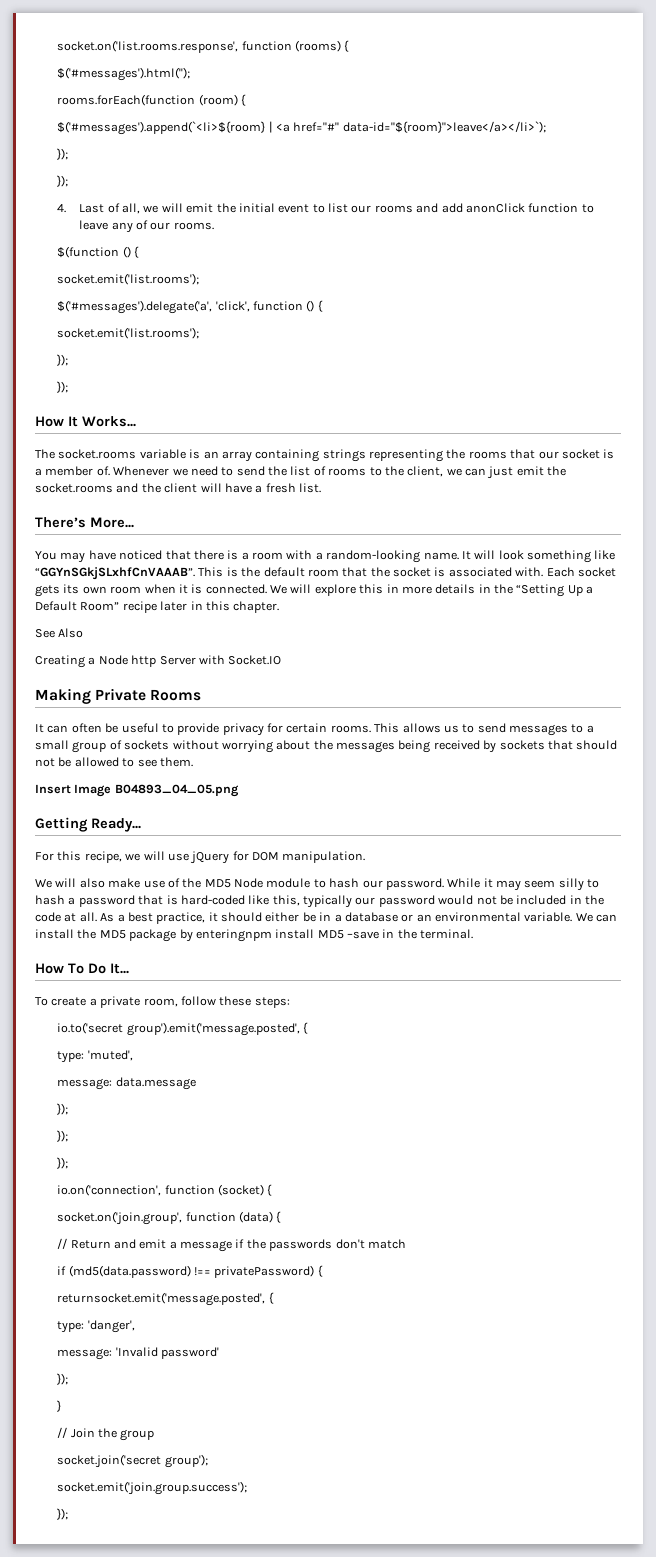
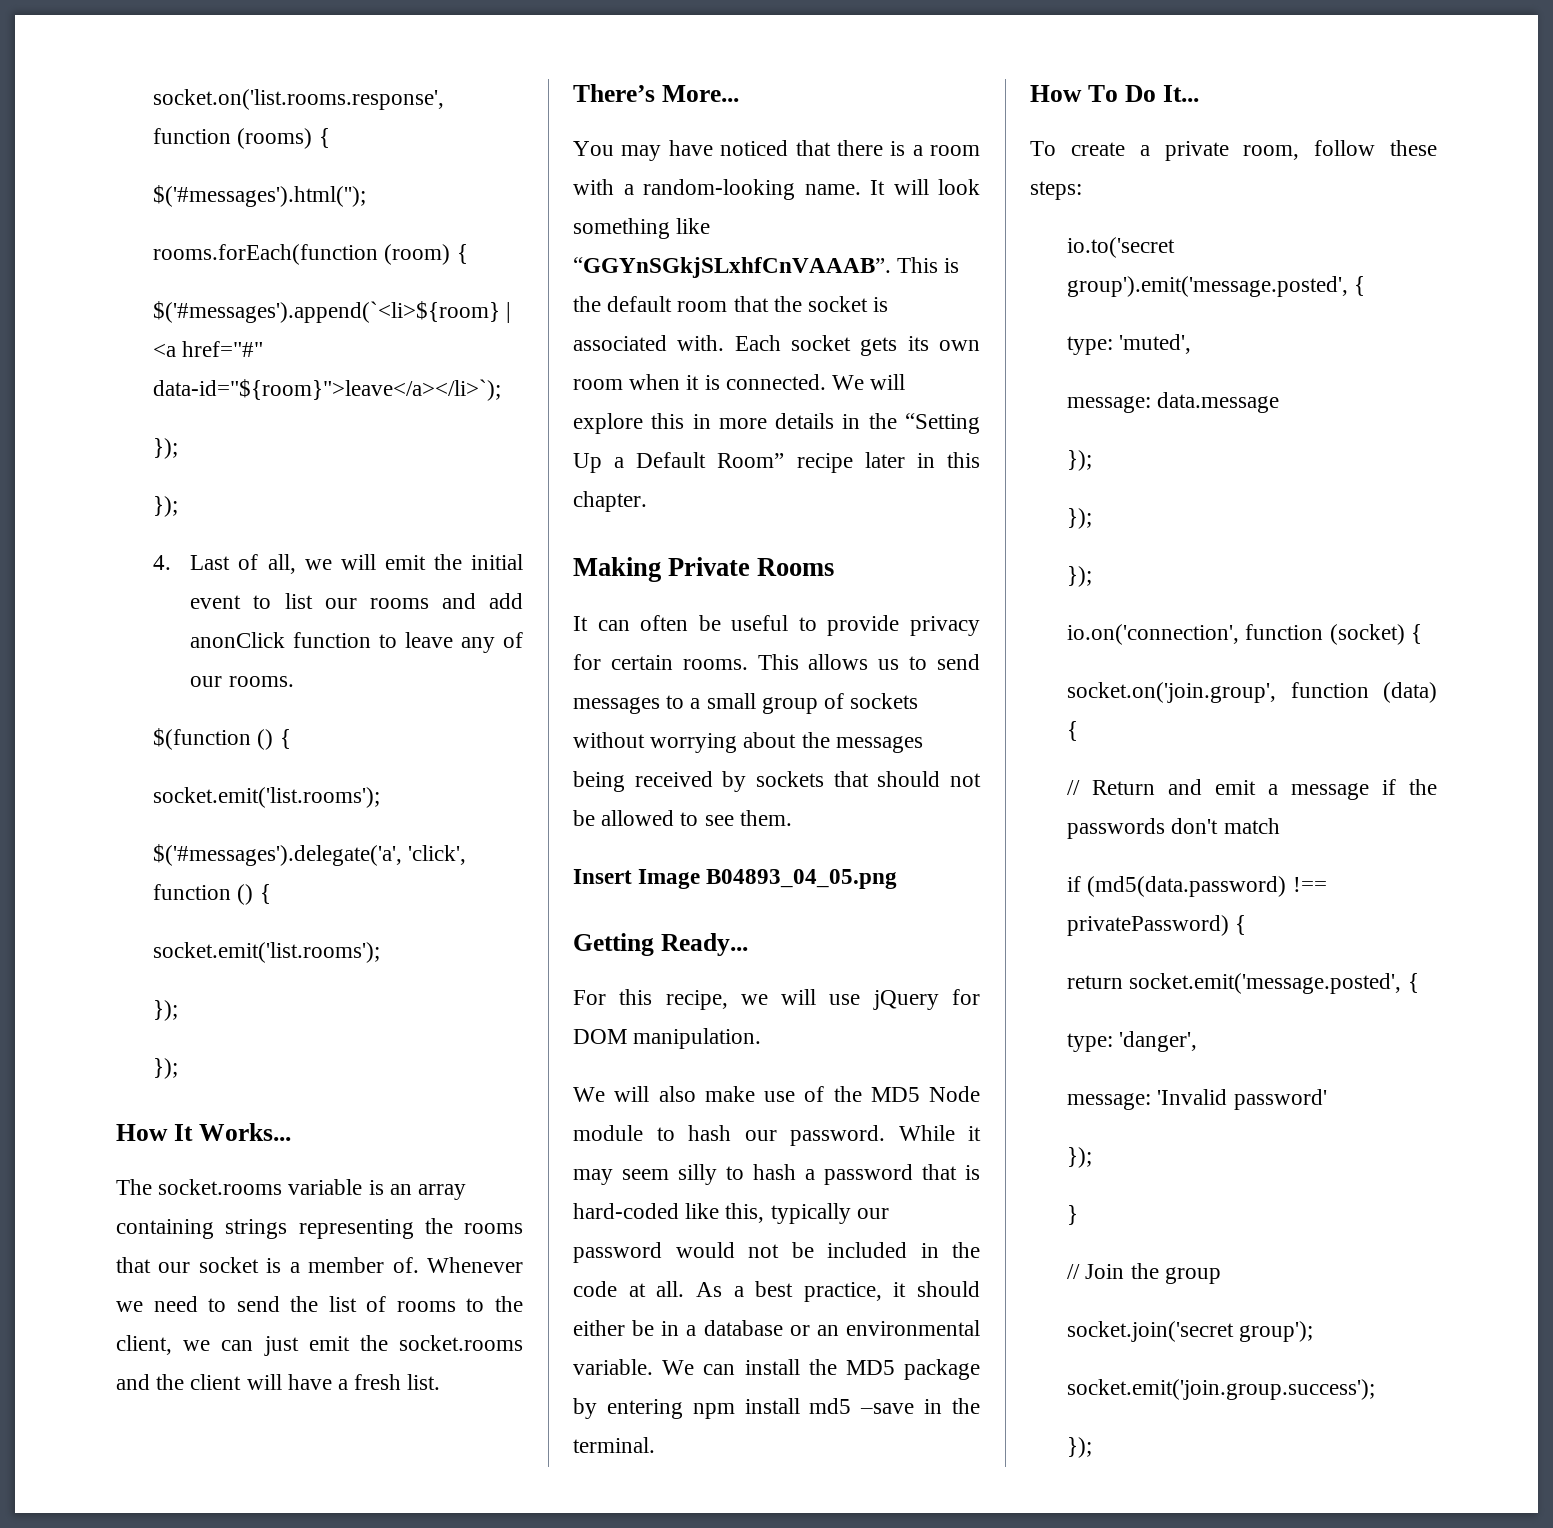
- See Also
- Creating a Node http Server with Socket.IO
- We can install the MD5 package by enteringnpm install MD5 –save in the terminal.
+ We can install the MD5 package by entering npm install md5 –save in the terminal.
- returnsocket.emit('message.posted', {
+ return socket.emit('message.posted', {

